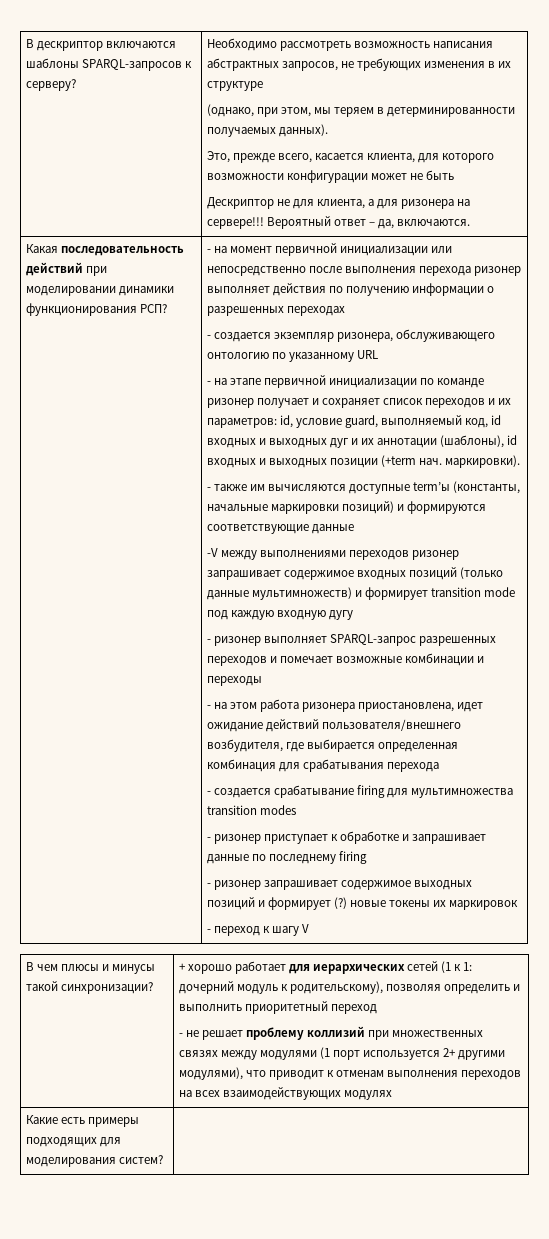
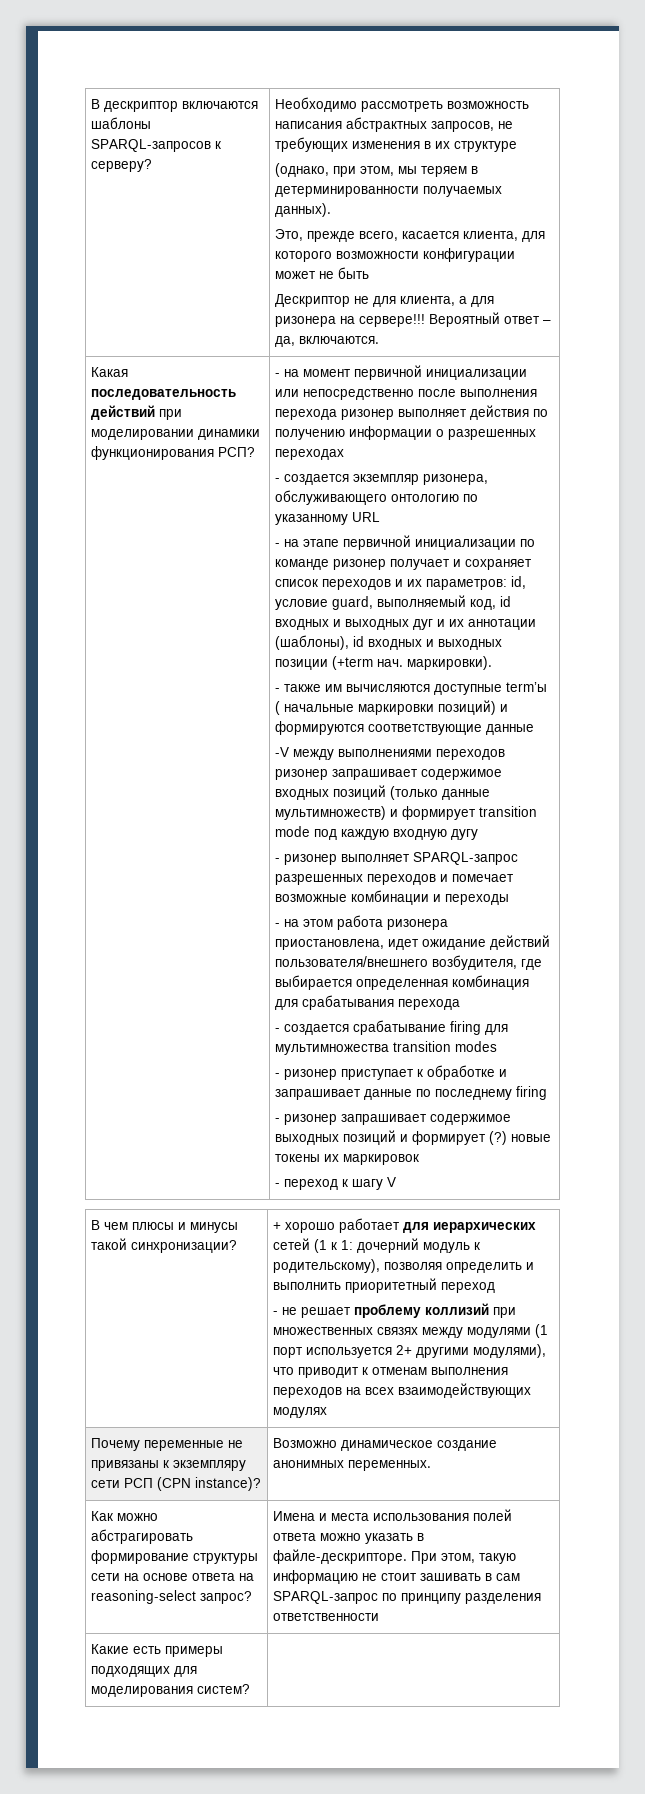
- - также им вычисляются доступные term’ы (константы, начальные маркировки позиций) и формируются соответствующие данные
+ - также им вычисляются доступные term’ы ( начальные маркировки позиций) и формируются соответствующие данные
+ Почему переменные не привязаны к экземпляру сети РСП (CPN instance)? | Возможно динамическое создание анонимных переменных.
+ Как можно абстрагировать формирование структуры сети на основе ответа на reasoning-select запрос? | Имена и места использования полей ответа можно указать в файле-дескрипторе. При этом, такую информацию не стоит зашивать в сам SPARQL-запрос по принципу разделения ответственности

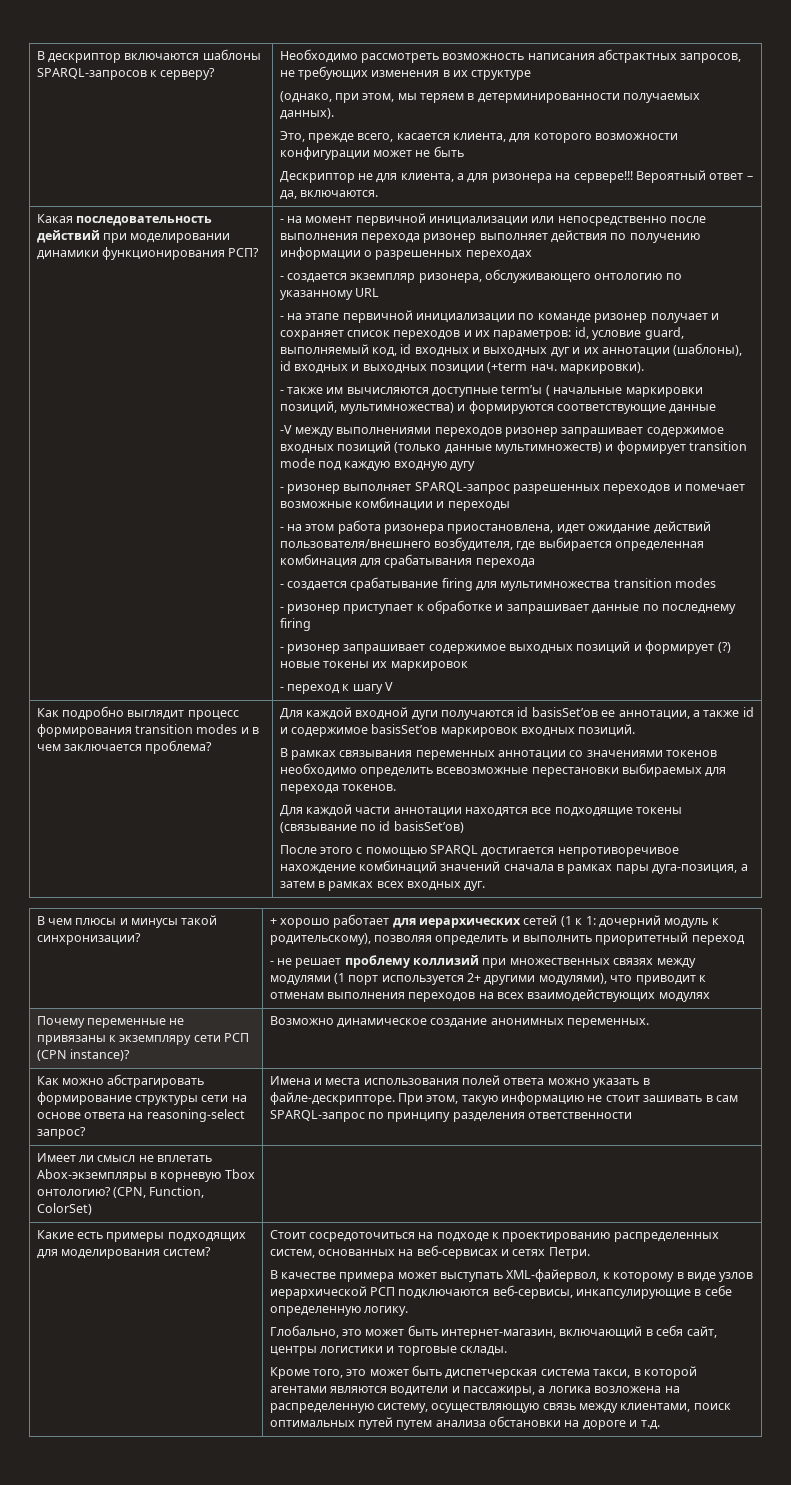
- - также им вычисляются доступные term’ы ( начальные маркировки позиций) и формируются соответствующие данные
+ - также им вычисляются доступные term’ы ( начальные маркировки позиций, мультимножества) и формируются соответствующие данные
+ Как подробно выглядит процесс формирования transition modes и в чем заключается проблема? | Для каждой входной дуги получаются id basisSet’ов ее аннотации, а также id и содержимое basisSet’ов маркировок входных позиций.
+ В рамках связывания переменных аннотации со значениями токенов необходимо определить всевозможные перестановки выбираемых для перехода токенов.
+ Для каждой части аннотации находятся все подходящие токены (связывание по id basisSet’ов)
+ После этого с помощью SPARQL достигается непротиворечивое нахождение комбинаций значений сначала в рамках пары дуга-позиция, а затем в рамках всех входных дуг.
+ Имеет ли смысл не вплетать Abox-экземпляры в корневую Tbox онтологию? (CPN, Function, ColorSet) |
+ Стоит сосредоточиться на подходе к проектированию распределенных систем, основанных на веб-сервисах и сетях Петри.
+ В качестве примера может выступать XML-файервол, к которому в виде узлов иерархической РСП подключаются веб-сервисы, инкапсулирующие в себе определенную логику.
+ Глобально, это может быть интернет-магазин, включающий в себя сайт, центры логистики и торговые склады.
+ Кроме того, это может быть диспетчерская система такси, в которой агентами являются водители и пассажиры, а логика возложена на распределенную систему, осуществляющую связь между клиентами, поиск оптимальных путей путем анализа обстановки на дороге и т.д.

